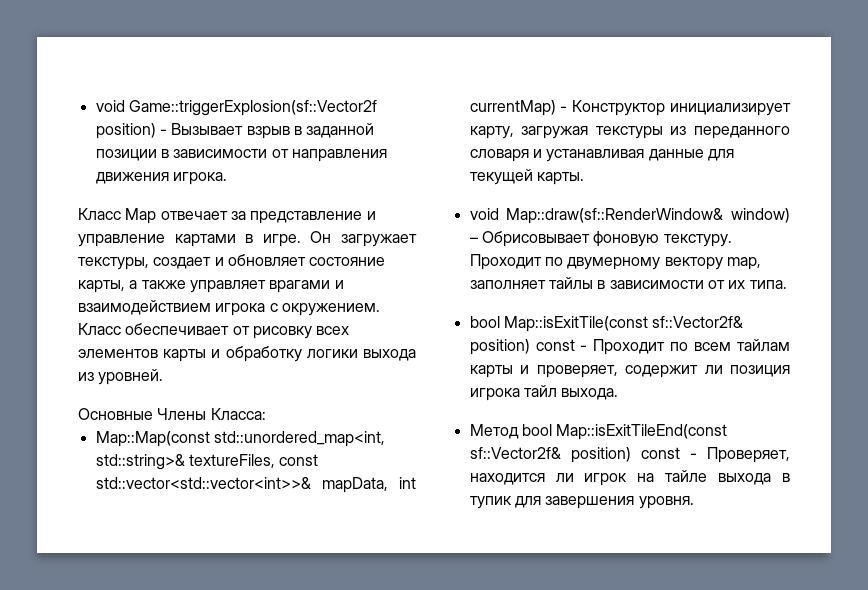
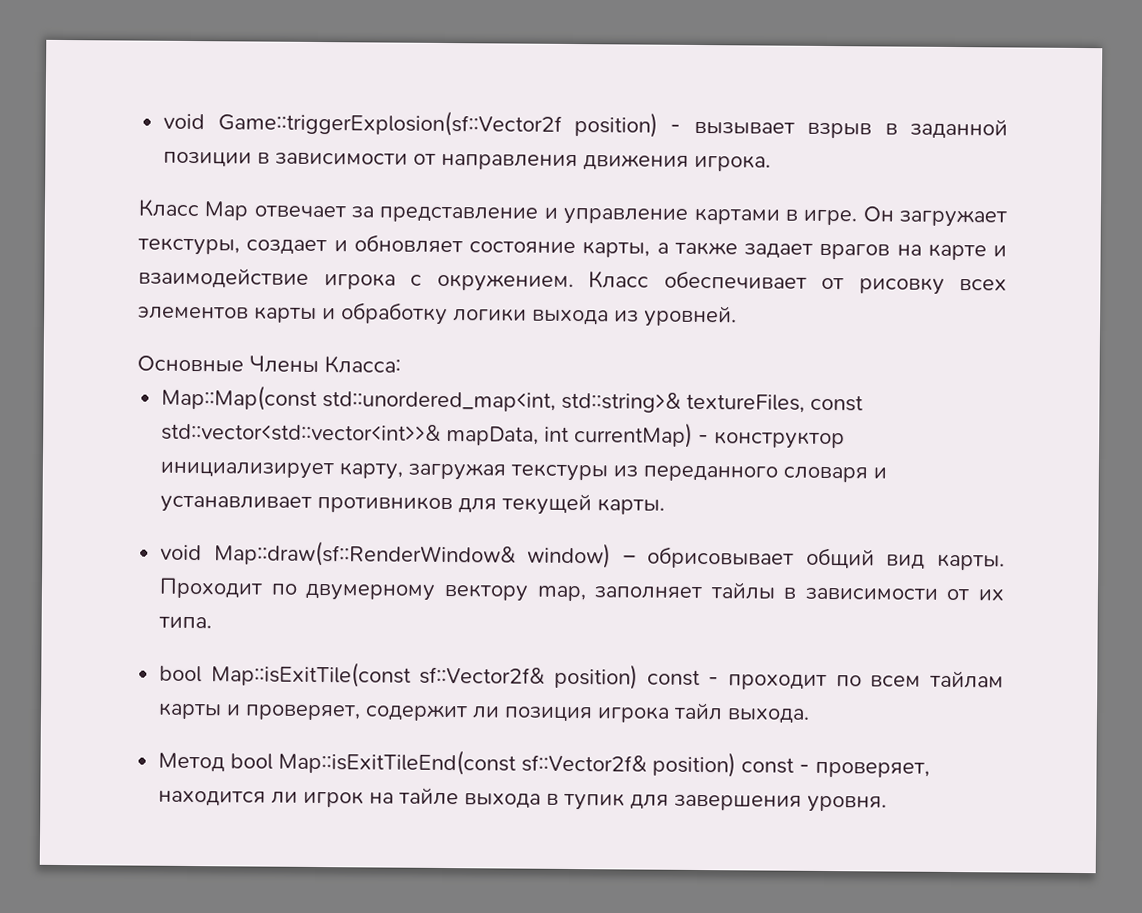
- void Game::triggerExplosion(sf::Vector2f position) - Вызывает взрыв в заданной позиции в зависимости от направления движения игрока.
+ void Game::triggerExplosion(sf::Vector2f position) - вызывает взрыв в заданной позиции в зависимости от направления движения игрока.
- Он загружает текстуры, создает и обновляет состояние карты, а также управляет врагами и взаимодействием игрока с окружением.
+ Он загружает текстуры, создает и обновляет состояние карты, а также задает врагов на карте и взаимодействие игрока с окружением.
- Map::Map(const std::unordered_map<int, std::string>& textureFiles, const std::vector<std::vector<int>>& mapData, int currentMap) - Конструктор инициализирует карту, загружая текстуры из переданного словаря и устанавливая данные для текущей карты.
+ Map::Map(const std::unordered_map<int, std::string>& textureFiles, const std::vector<std::vector<int>>& mapData, int currentMap) - конструктор инициализирует карту, загружая текстуры из переданного словаря и устанавливает противников для текущей карты.
- void Map::draw(sf::RenderWindow& window) – Обрисовывает фоновую текстуру.
+ void Map::draw(sf::RenderWindow& window) – обрисовывает общий вид карты.
- bool Map::isExitTile(const sf::Vector2f& position) const - Проходит по всем тайлам карты и проверяет, содержит ли позиция игрока тайл выхода.
+ bool Map::isExitTile(const sf::Vector2f& position) const - проходит по всем тайлам карты и проверяет, содержит ли позиция игрока тайл выхода.
- Метод bool Map::isExitTileEnd(const sf::Vector2f& position) const - Проверяет, находится ли игрок на тайле выхода в тупик для завершения уровня.
+ Метод bool Map::isExitTileEnd(const sf::Vector2f& position) const - проверяет, находится ли игрок на тайле выхода в тупик для завершения уровня.

